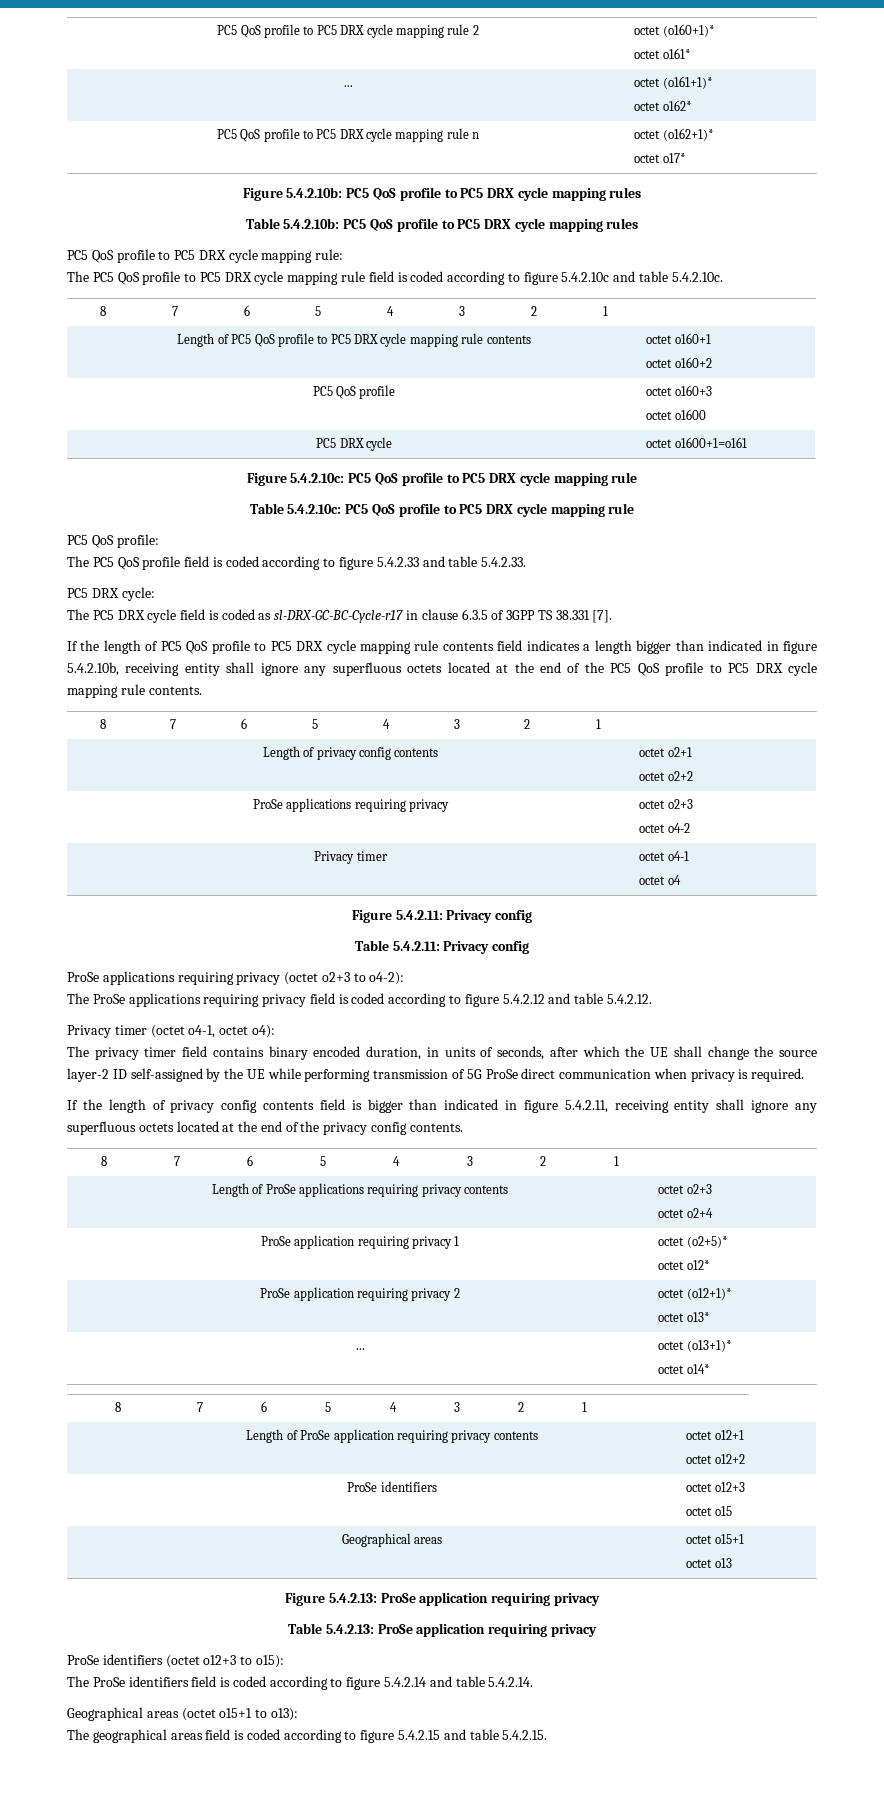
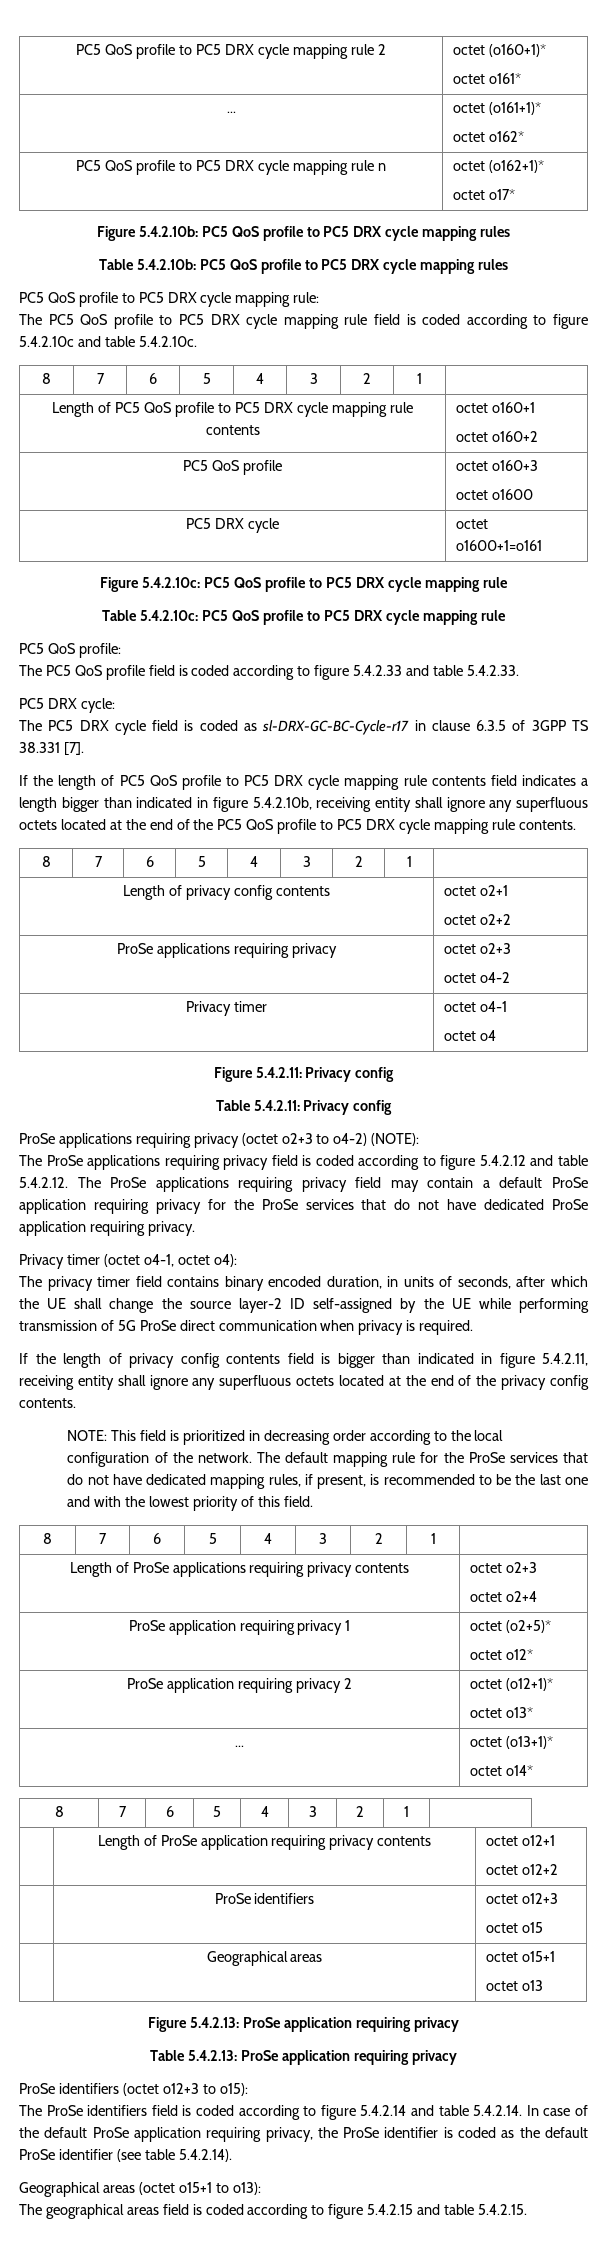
- ProSe applications requiring privacy (octet o2+3 to o4-2):
+ ProSe applications requiring privacy (octet o2+3 to o4-2) (NOTE):
- The ProSe applications requiring privacy field is coded according to figure 5.4.2.12 and table 5.4.2.12.
+ The ProSe applications requiring privacy field is coded according to figure 5.4.2.12 and table 5.4.2.12. The ProSe applications requiring privacy field may contain a default ProSe application requiring privacy for the ProSe services that do not have dedicated ProSe application requiring privacy.
+ NOTE: This field is prioritized in decreasing order according to the local configuration of the network. The default mapping rule for the ProSe services that do not have dedicated mapping rules, if present, is recommended to be the last one and with the lowest priority of this field.
- The ProSe identifiers field is coded according to figure 5.4.2.14 and table 5.4.2.14.
+ The ProSe identifiers field is coded according to figure 5.4.2.14 and table 5.4.2.14. In case of the default ProSe application requiring privacy, the ProSe identifier is coded as the default ProSe identifier (see table 5.4.2.14).

